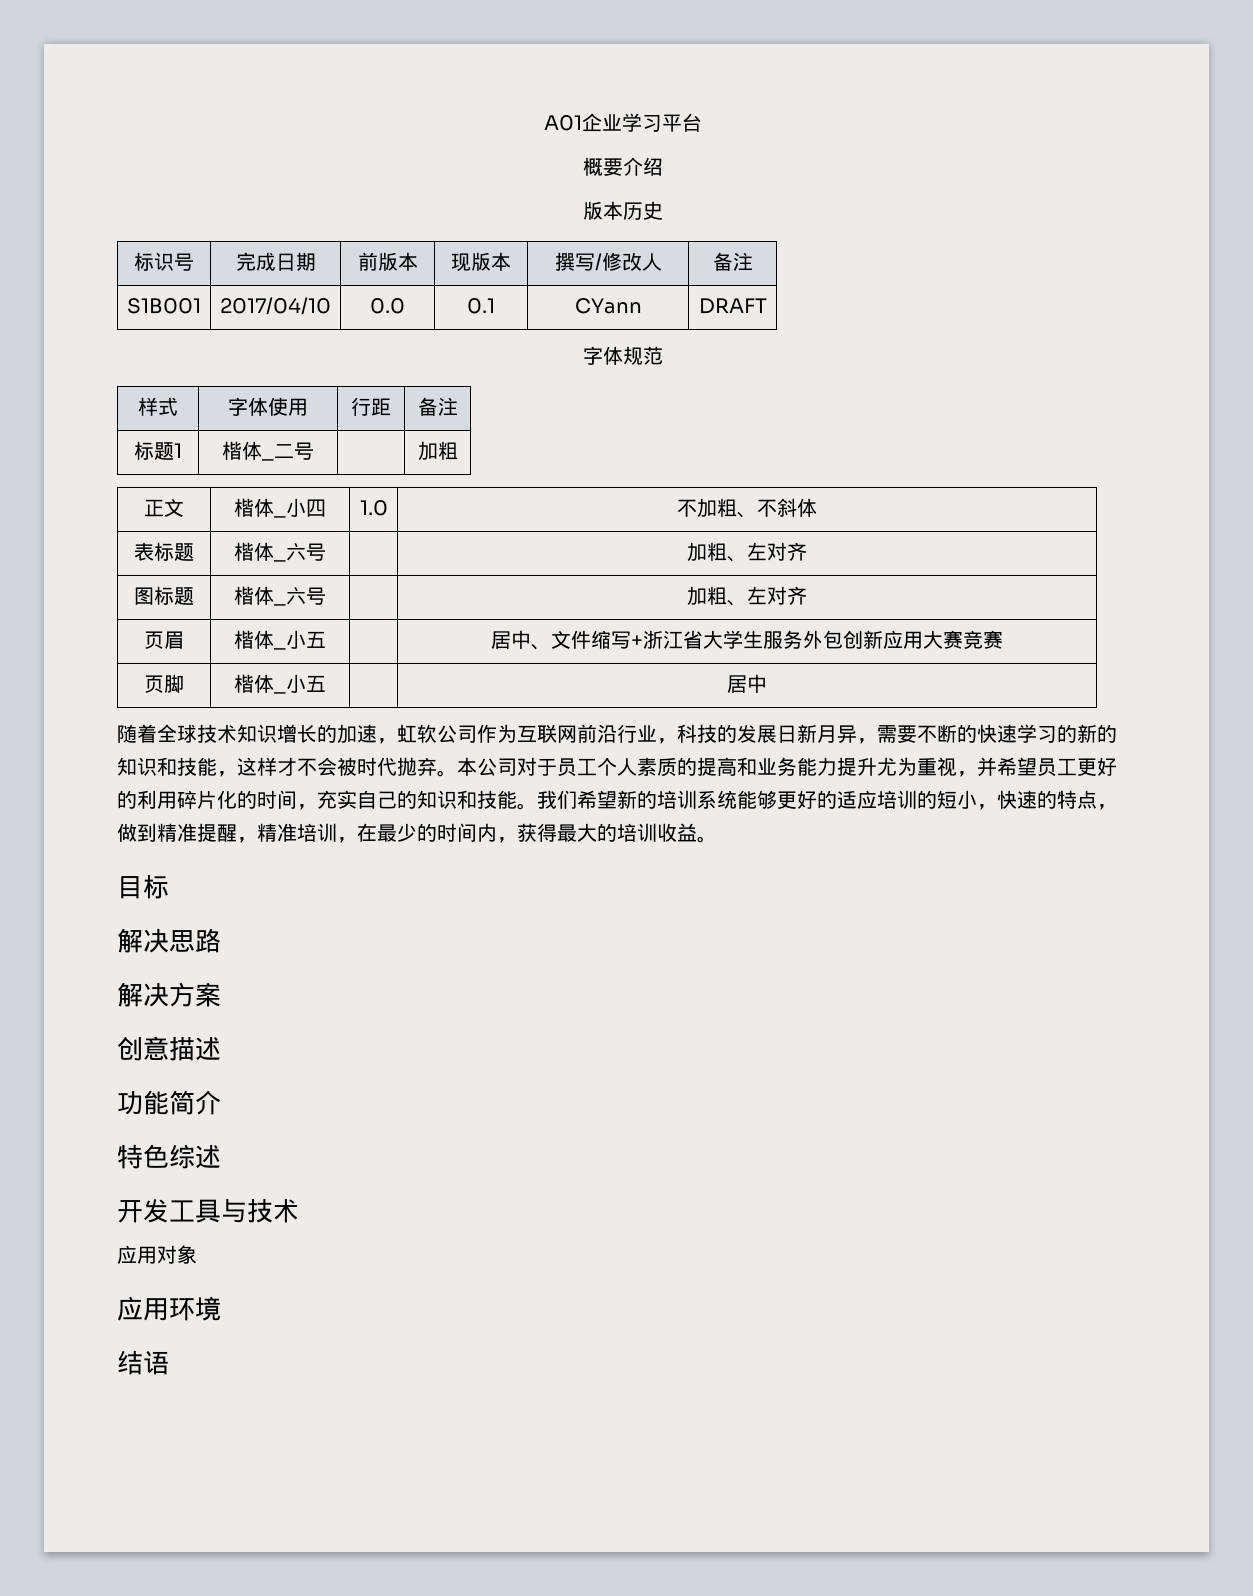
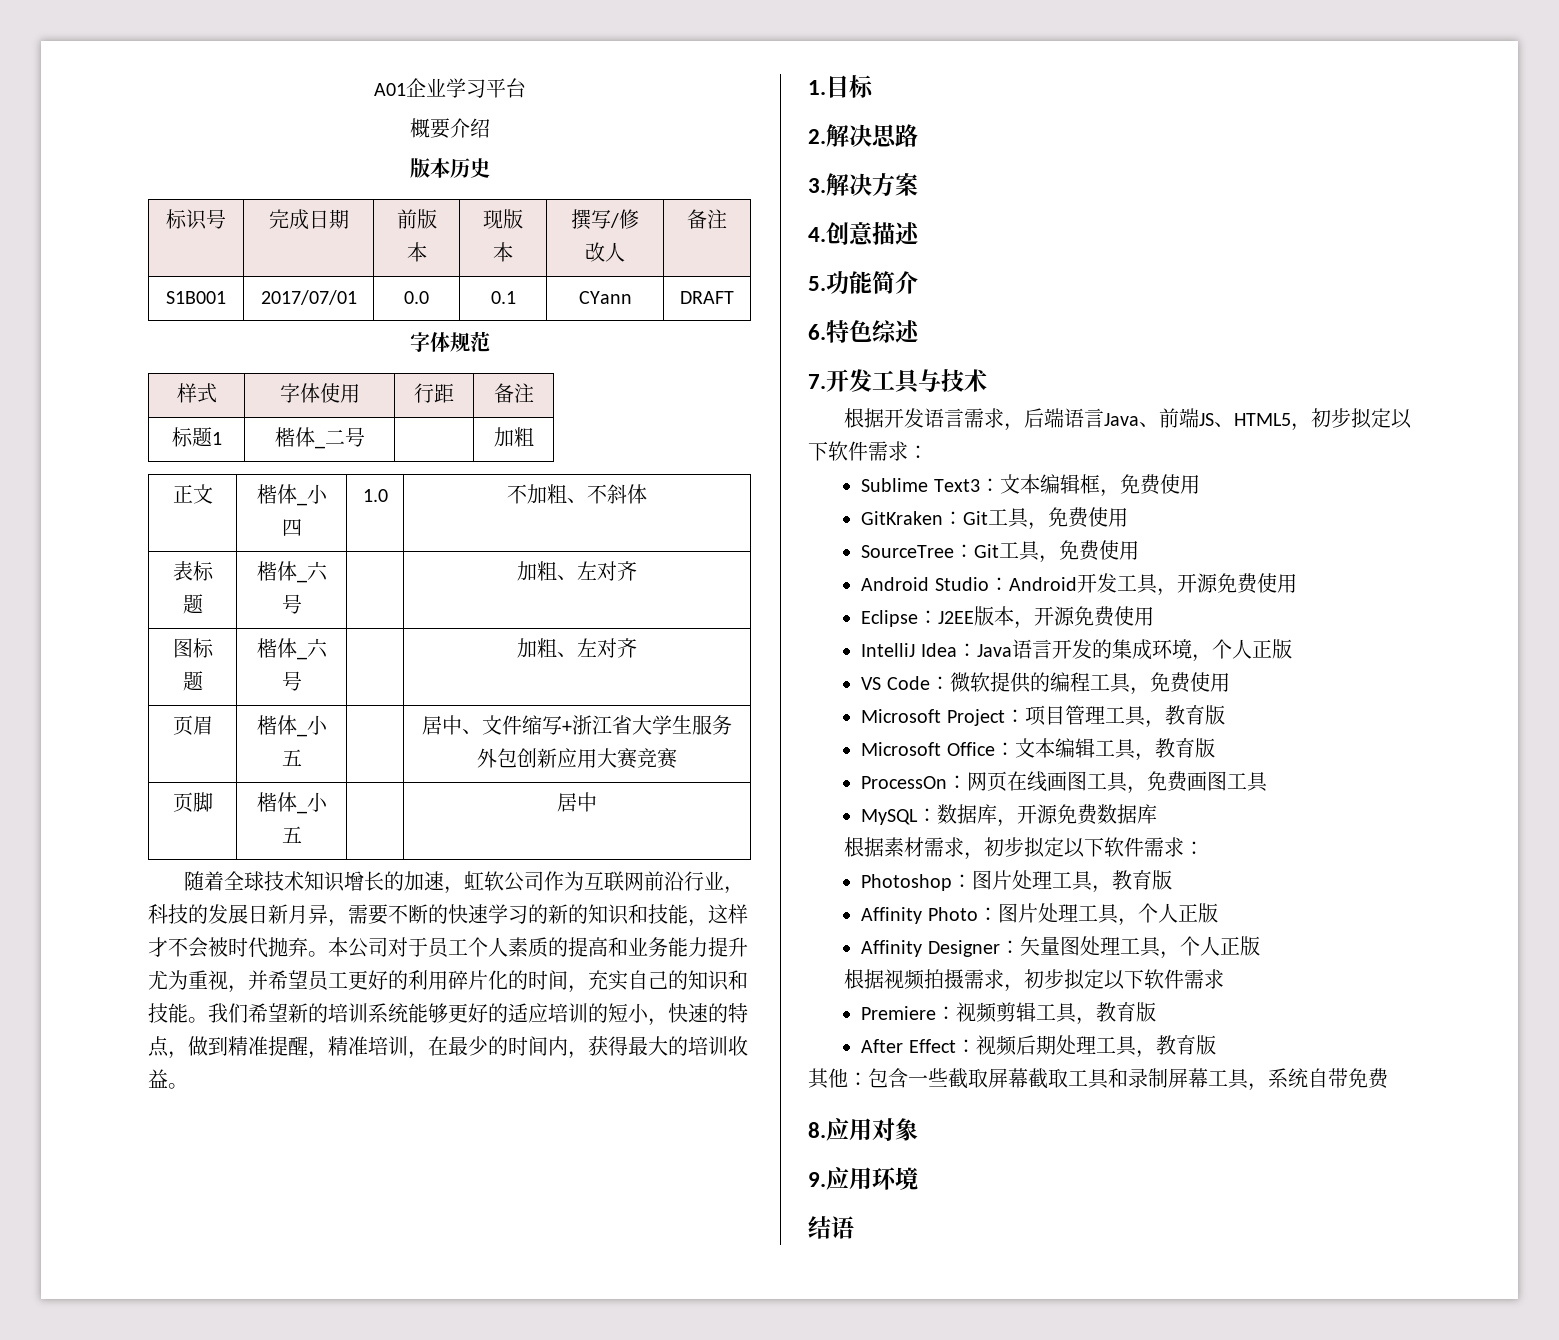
- S1B001 | 2017/04/10 | 0.0 | 0.1 | CYann | DRAFT
+ S1B001 | 2017/07/01 | 0.0 | 0.1 | CYann | DRAFT
- 目标
+ 1.目标
- 解决思路
+ 2.解决思路
- 解决方案
+ 3.解决方案
- 创意描述
+ 4.创意描述
- 功能简介
+ 5.功能简介
- 特色综述
+ 6.特色综述
- 开发工具与技术
+ 7.开发工具与技术
- 应用对象
+ 根据开发语言需求，后端语言Java、前端JS、HTML5，初步拟定以下软件需求：
+ Sublime Text3：文本编辑框，免费使用
+ GitKraken：Git工具，免费使用
+ SourceTree：Git工具，免费使用
+ Android Studio：Android开发工具，开源免费使用
+ Eclipse：J2EE版本，开源免费使用
+ IntelliJ Idea：Java语言开发的集成环境，个人正版
+ VS Code：微软提供的编程工具，免费使用
+ Microsoft Project：项目管理工具，教育版
+ Microsoft Office：文本编辑工具，教育版
+ ProcessOn：网页在线画图工具，免费画图工具
+ MySQL：数据库，开源免费数据库
+ 根据素材需求，初步拟定以下软件需求：
+ Photoshop：图片处理工具，教育版
+ Affinity Photo：图片处理工具，个人正版
+ Affinity Designer：矢量图处理工具，个人正版
+ 根据视频拍摄需求，初步拟定以下软件需求
+ Premiere：视频剪辑工具，教育版
+ After Effect：视频后期处理工具，教育版
+ 其他：包含一些截取屏幕截取工具和录制屏幕工具，系统自带免费
+ 8.应用对象
- 应用环境
+ 9.应用环境

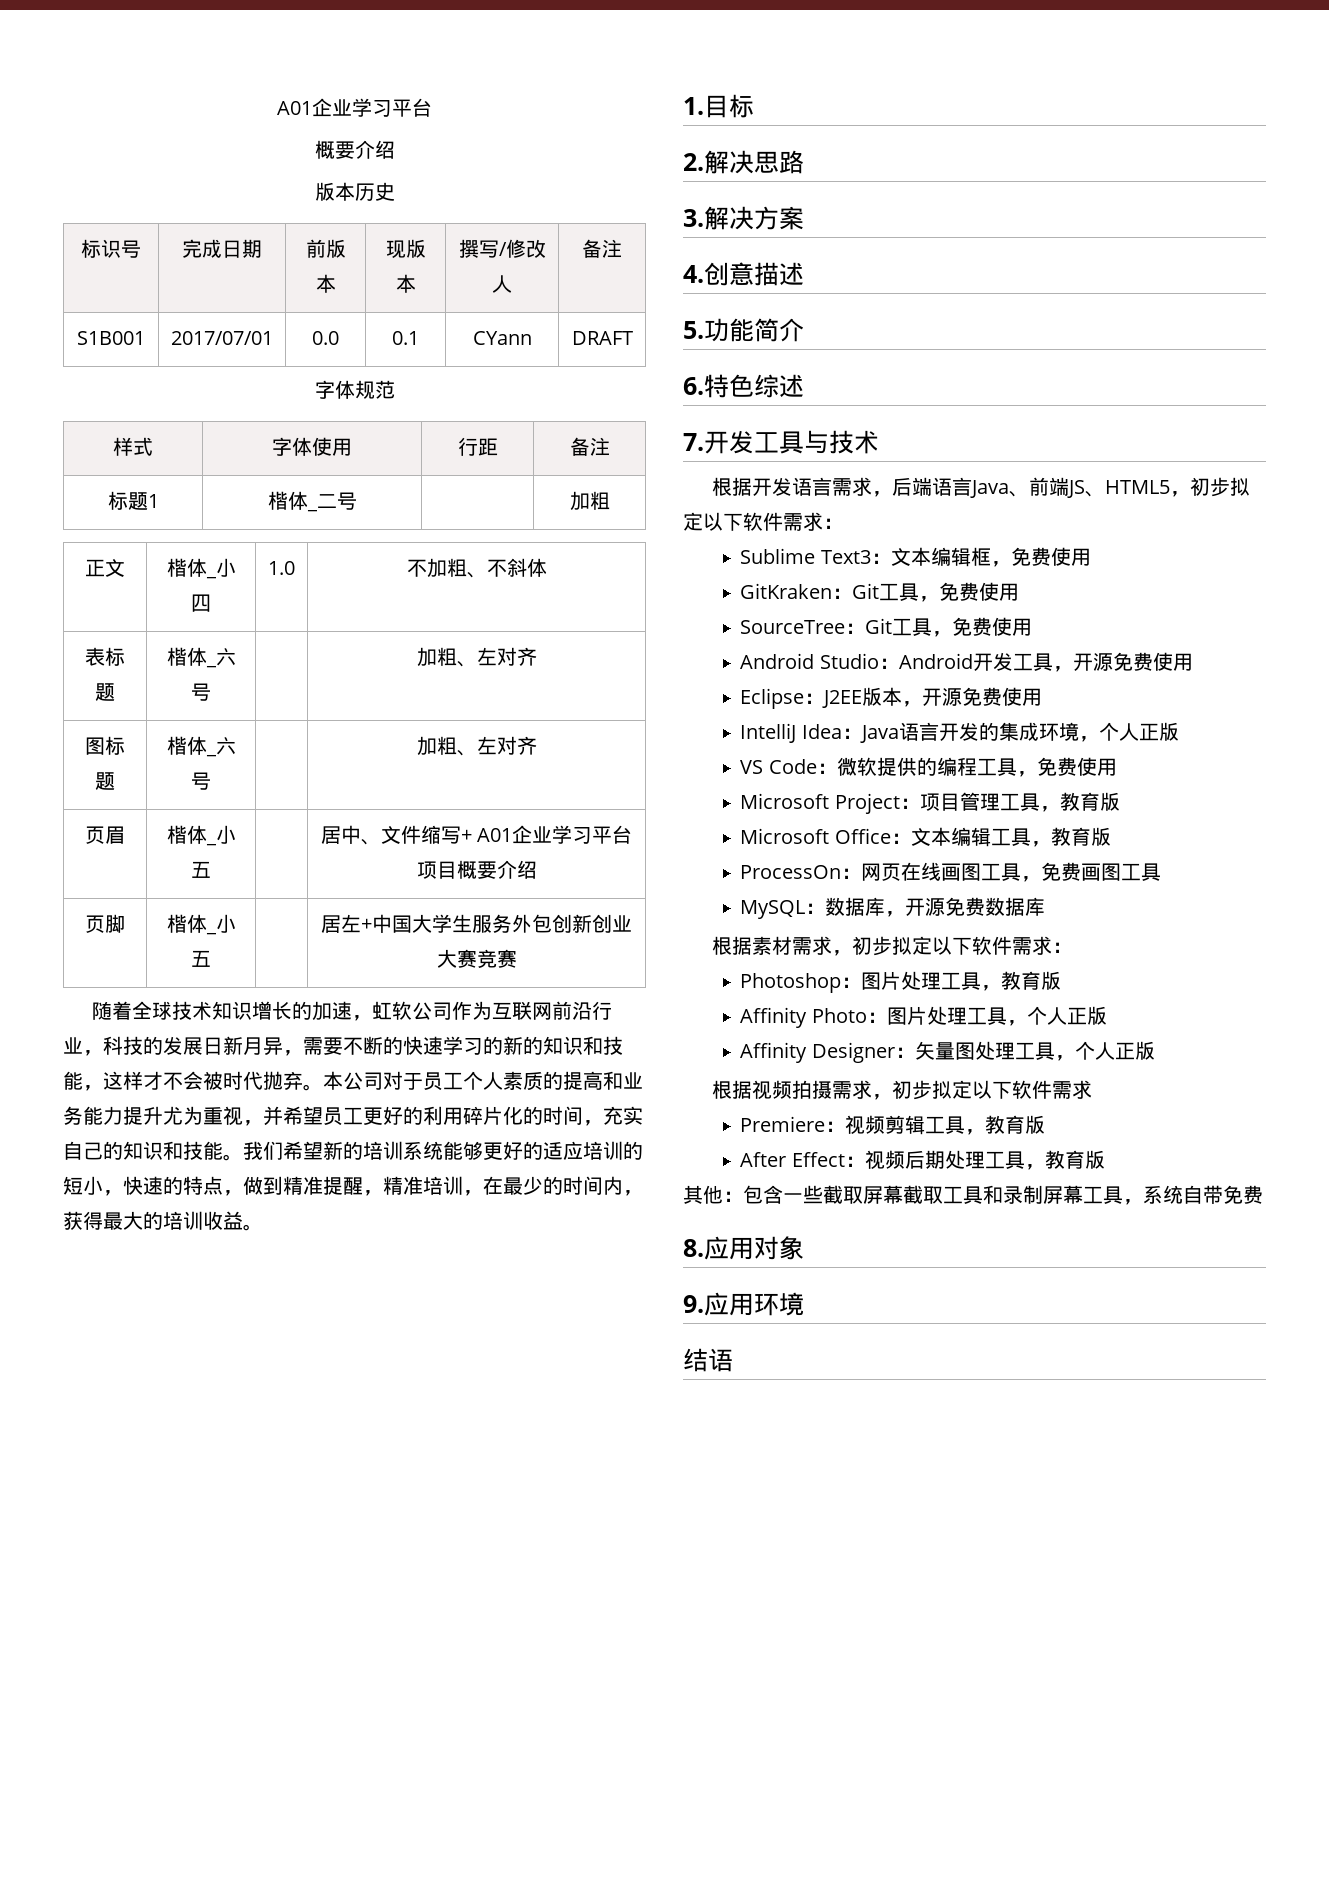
- 页眉 | 楷体_小五 | | 居中、文件缩写+浙江省大学生服务外包创新应用大赛竞赛
+ 页眉 | 楷体_小五 | | 居中、文件缩写+ A01企业学习平台项目概要介绍
- 页脚 | 楷体_小五 | | 居中
+ 页脚 | 楷体_小五 | | 居左+中国大学生服务外包创新创业大赛竞赛

